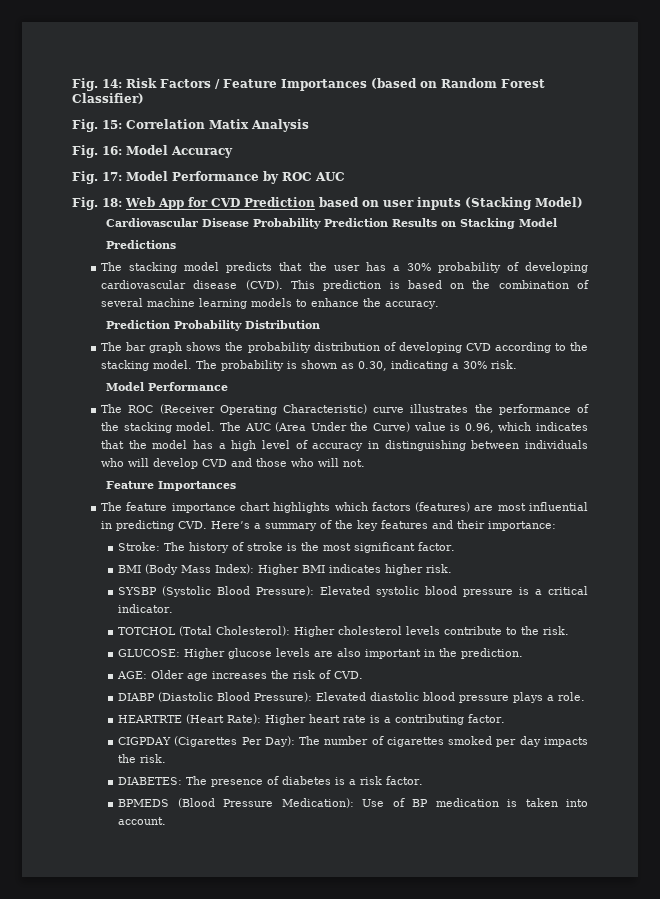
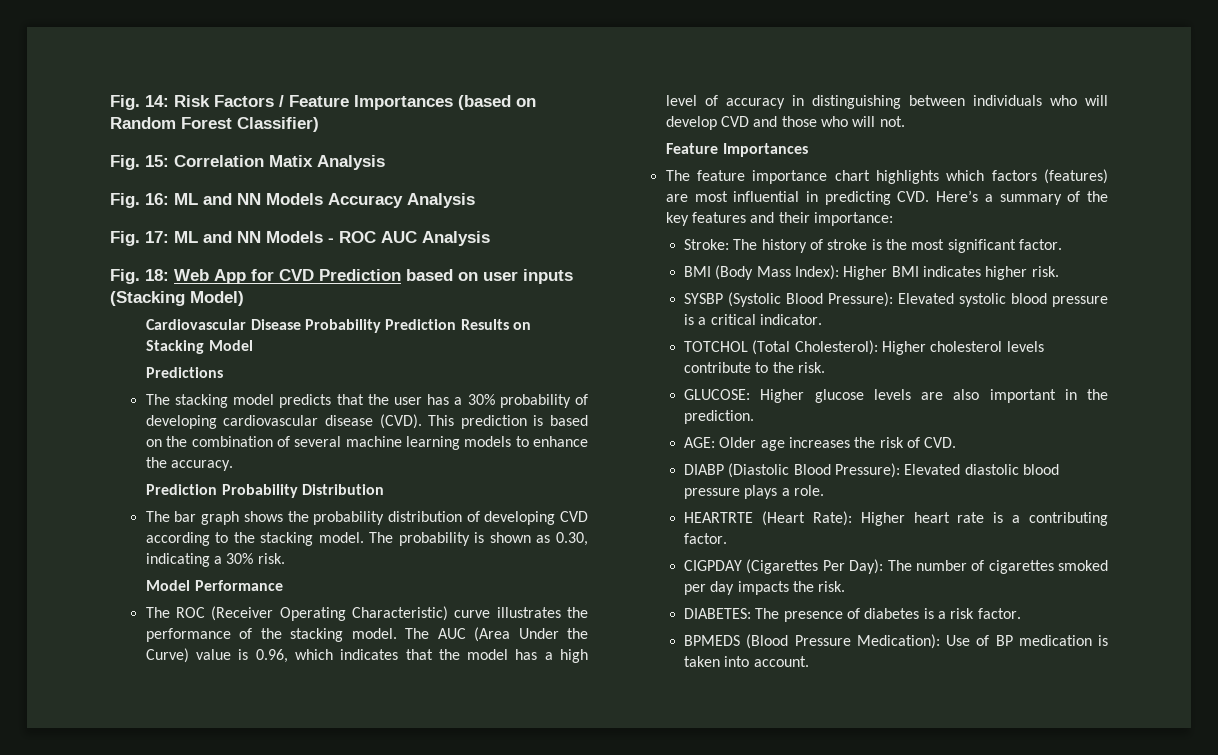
- Fig. 16: Model Accuracy
+ Fig. 16: ML and NN Models Accuracy Analysis
- Fig. 17: Model Performance by ROC AUC
+ Fig. 17: ML and NN Models - ROC AUC Analysis

